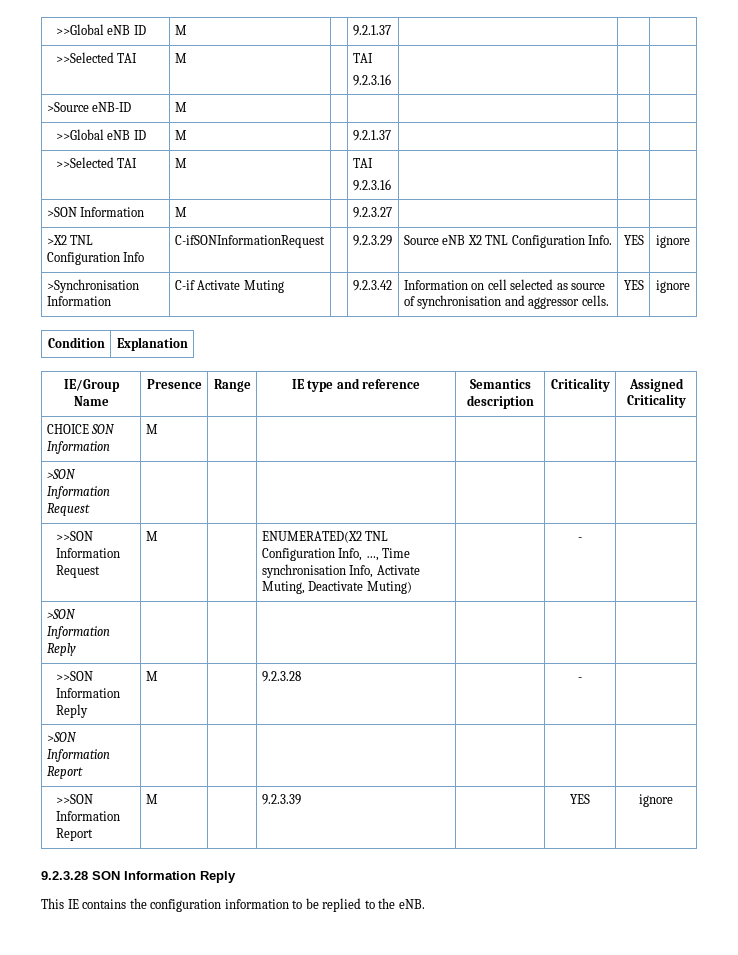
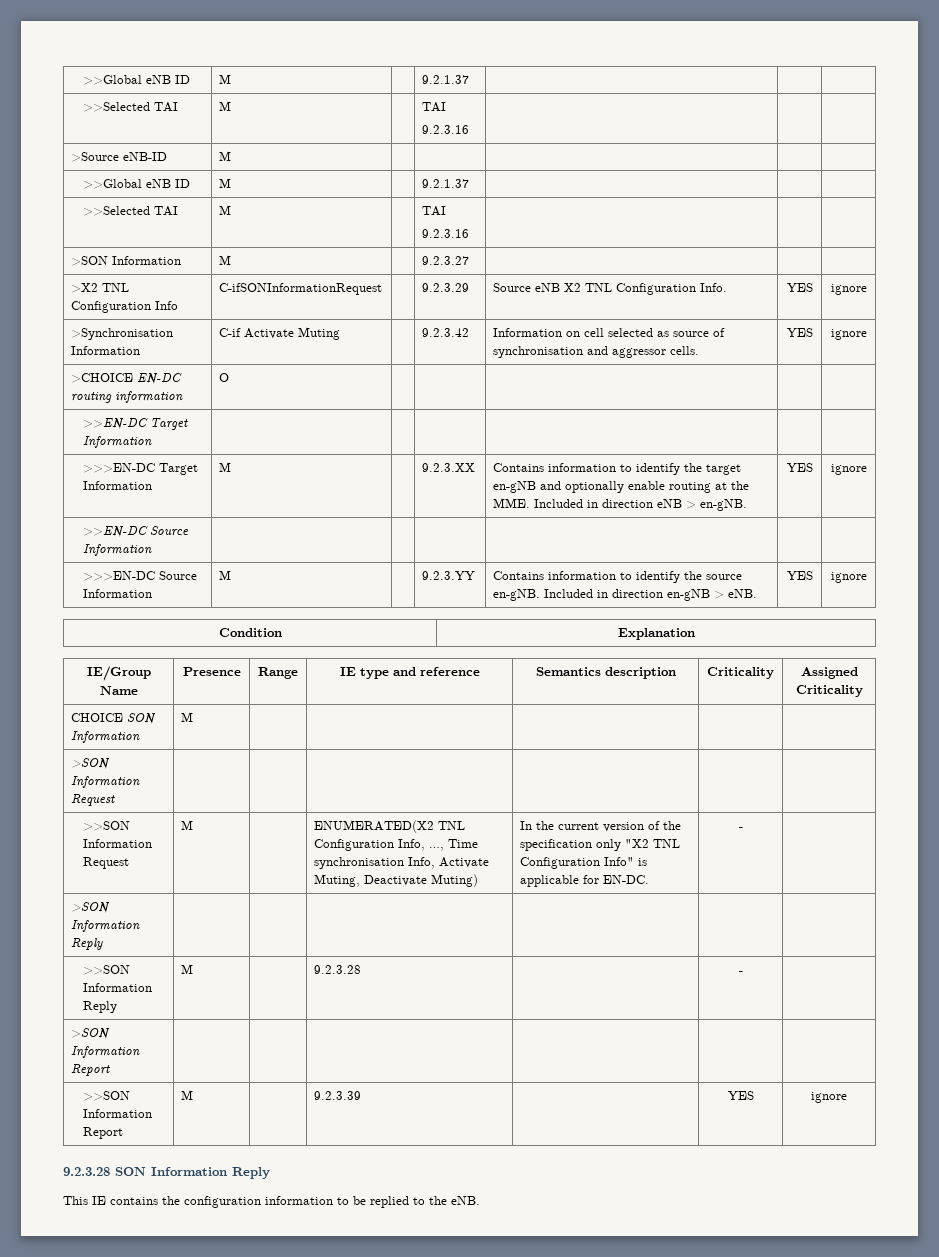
+ >CHOICE EN-DC routing information | O | | | | |
+ >>EN-DC Target Information | | | | | |
+ >>>EN-DC Target Information | M | | 9.2.3.XX | Contains information to identify the target en-gNB and optionally enable routing at the MME. Included in direction eNB > en-gNB. | YES | ignore
+ >>EN-DC Source Information | | | | | |
+ >>>EN-DC Source Information | M | | 9.2.3.YY | Contains information to identify the source en-gNB. Included in direction en-gNB > eNB. | YES | ignore
- >>SON Information Request | M | | ENUMERATED(X2 TNL Configuration Info, …, Time synchronisation Info, Activate Muting, Deactivate Muting) | | - |
+ >>SON Information Request | M | | ENUMERATED(X2 TNL Configuration Info, …, Time synchronisation Info, Activate Muting, Deactivate Muting) | In the current version of the specification only "X2 TNL Configuration Info" is applicable for EN-DC. | - |

